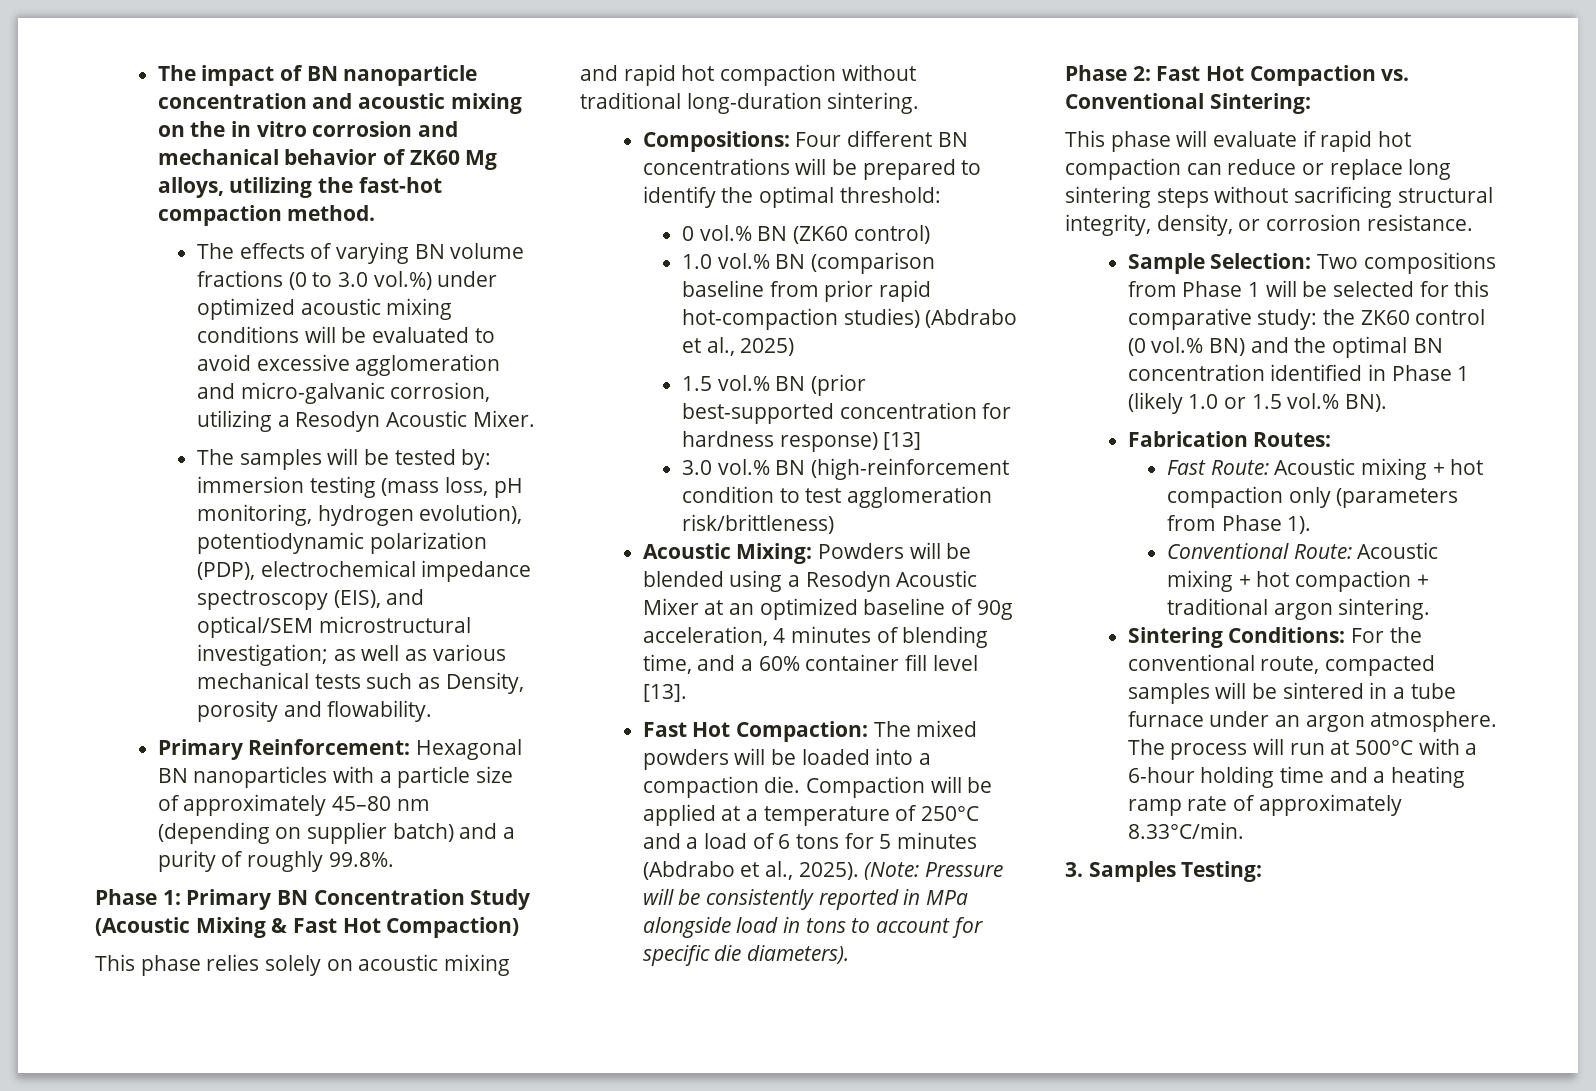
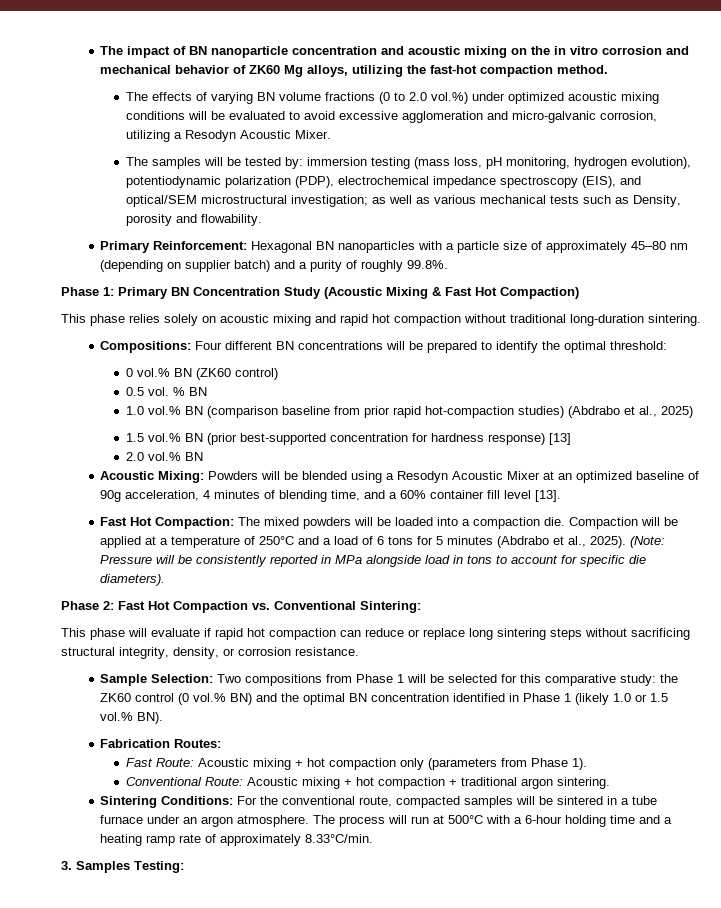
- The effects of varying BN volume fractions (0 to 3.0 vol.%) under optimized acoustic mixing conditions will be evaluated to avoid excessive agglomeration and micro-galvanic corrosion, utilizing a Resodyn Acoustic Mixer.
+ The effects of varying BN volume fractions (0 to 2.0 vol.%) under optimized acoustic mixing conditions will be evaluated to avoid excessive agglomeration and micro-galvanic corrosion, utilizing a Resodyn Acoustic Mixer.
+ 0.5 vol. % BN
- 3.0 vol.% BN (high-reinforcement condition to test agglomeration risk/brittleness)
+ 2.0 vol.% BN

